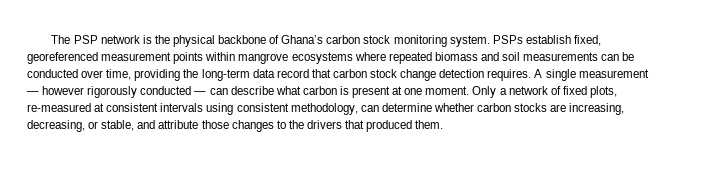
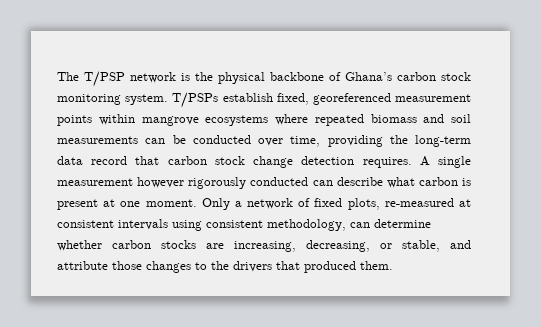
- The PSP network is the physical backbone of Ghana’s carbon stock monitoring system.
+ The T/PSP network is the physical backbone of Ghana’s carbon stock monitoring system.
- PSPs establish fixed, georeferenced measurement points within mangrove ecosystems where repeated biomass and soil measurements can be conducted over time, providing the long-term data record that carbon stock change detection requires.
+ T/PSPs establish fixed, georeferenced measurement points within mangrove ecosystems where repeated biomass and soil measurements can be conducted over time, providing the long-term data record that carbon stock change detection requires.
- A single measurement — however rigorously conducted — can describe what carbon is present at one moment.
+ A single measurement however rigorously conducted can describe what carbon is present at one moment.

